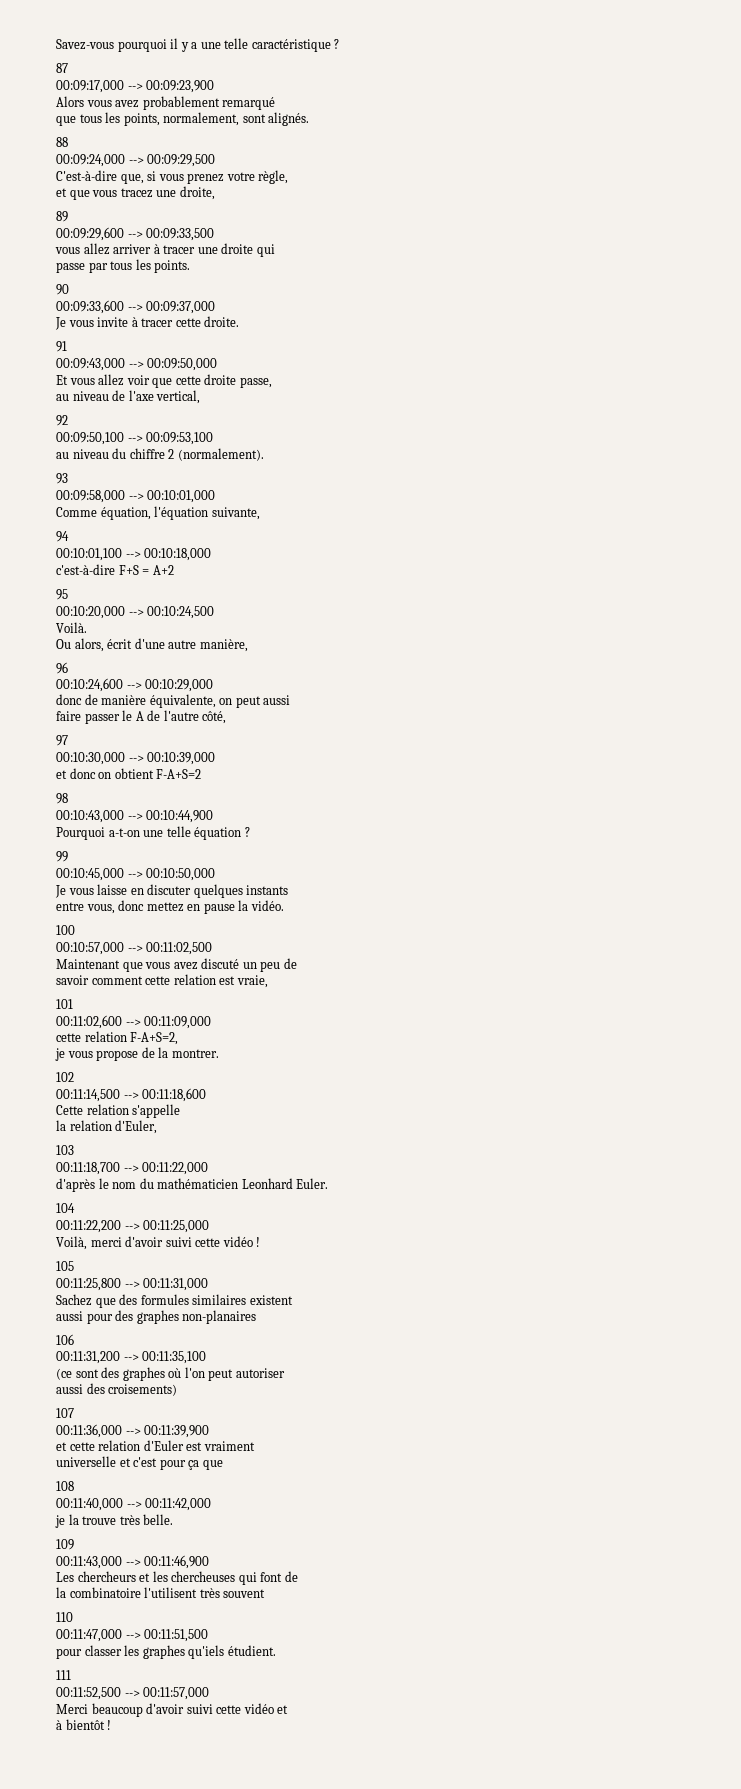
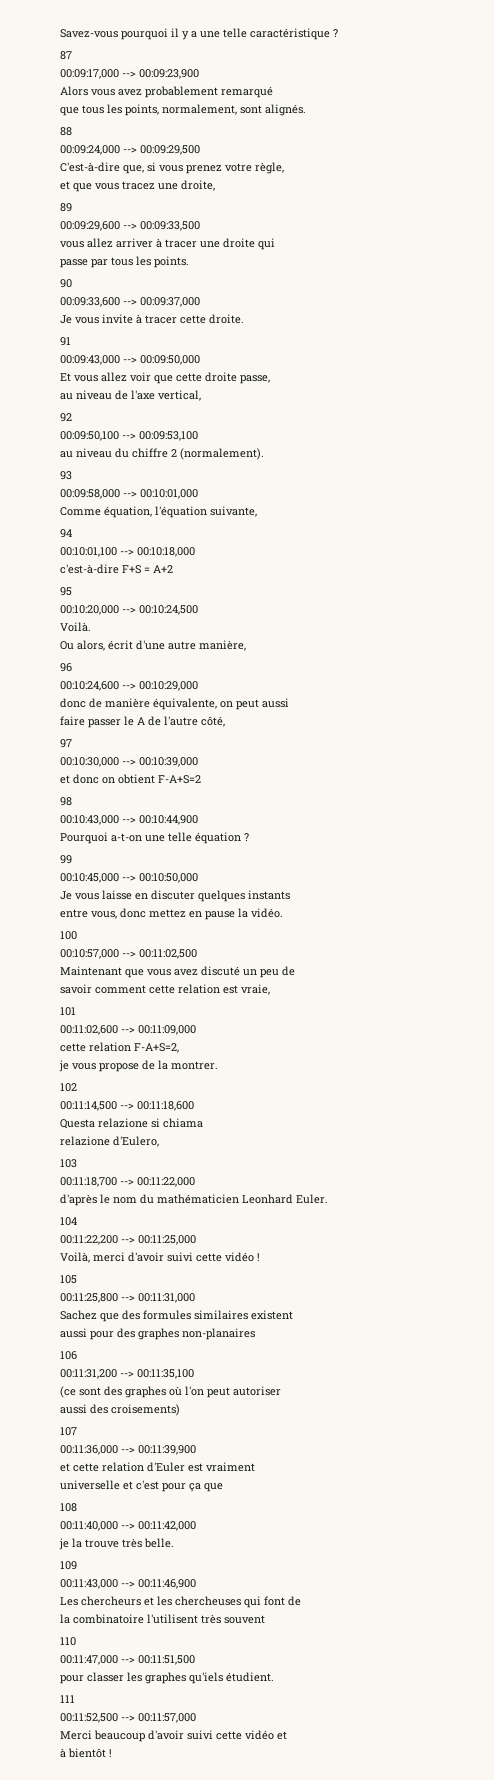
- Cette relation s'appelle
- la relation d'Euler,
+ Questa relazione si chiama
+ relazione d'Eulero,

